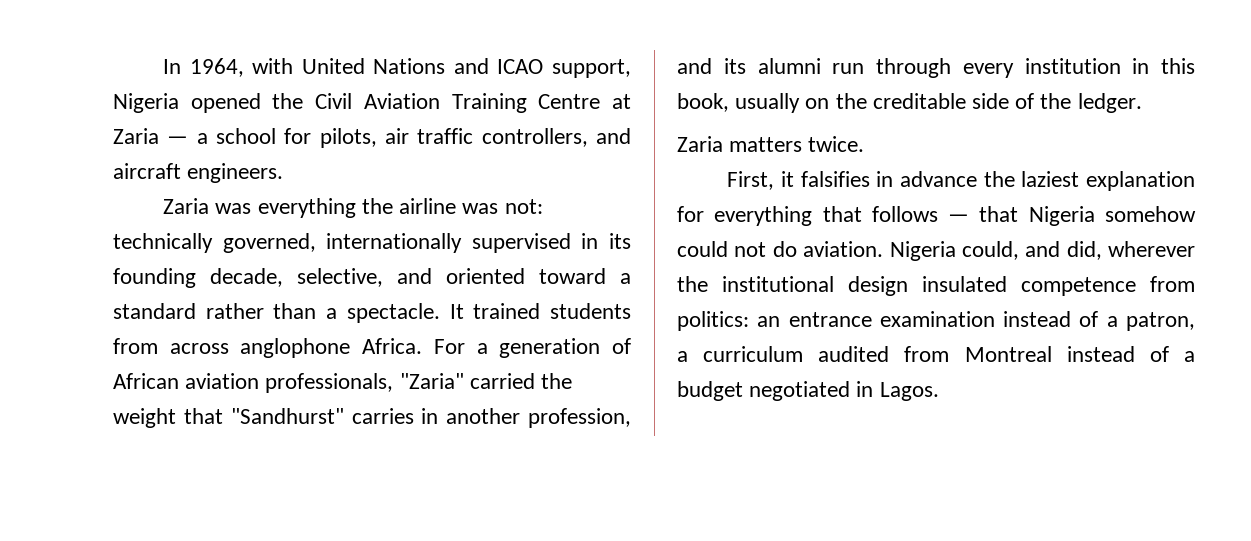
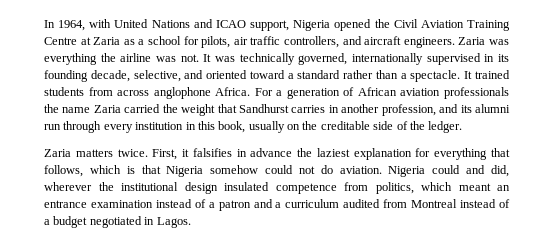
- In 1964, with United Nations and ICAO support, Nigeria opened the Civil Aviation Training Centre at Zaria — a school for pilots, air traffic controllers, and aircraft engineers.
- Zaria was everything the airline was not: technically governed, internationally supervised in its founding decade, selective, and oriented toward a standard rather than a spectacle.
+ In 1964, with United Nations and ICAO support, Nigeria opened the Civil Aviation Training Centre at Zaria as a school for pilots, air traffic controllers, and aircraft engineers. Zaria was everything the airline was not. It was technically governed, internationally supervised in its founding decade, selective, and oriented toward a standard rather than a spectacle.
- For a generation of African aviation professionals, "Zaria" carried the weight that "Sandhurst" carries in another profession, and its alumni run through every institution in this book, usually on the creditable side of the ledger.
+ For a generation of African aviation professionals the name Zaria carried the weight that Sandhurst carries in another profession, and its alumni run through every institution in this book, usually on the creditable side of the ledger.
- Zaria matters twice.
- First, it falsifies in advance the laziest explanation for everything that follows — that Nigeria somehow could not do aviation.
+ Zaria matters twice. First, it falsifies in advance the laziest explanation for everything that follows, which is that Nigeria somehow could not do aviation.
- Nigeria could, and did, wherever the institutional design insulated competence from politics: an entrance examination instead of a patron, a curriculum audited from Montreal instead of a budget negotiated in Lagos.
+ Nigeria could and did, wherever the institutional design insulated competence from politics, which meant an entrance examination instead of a patron and a curriculum audited from Montreal instead of a budget negotiated in Lagos.

